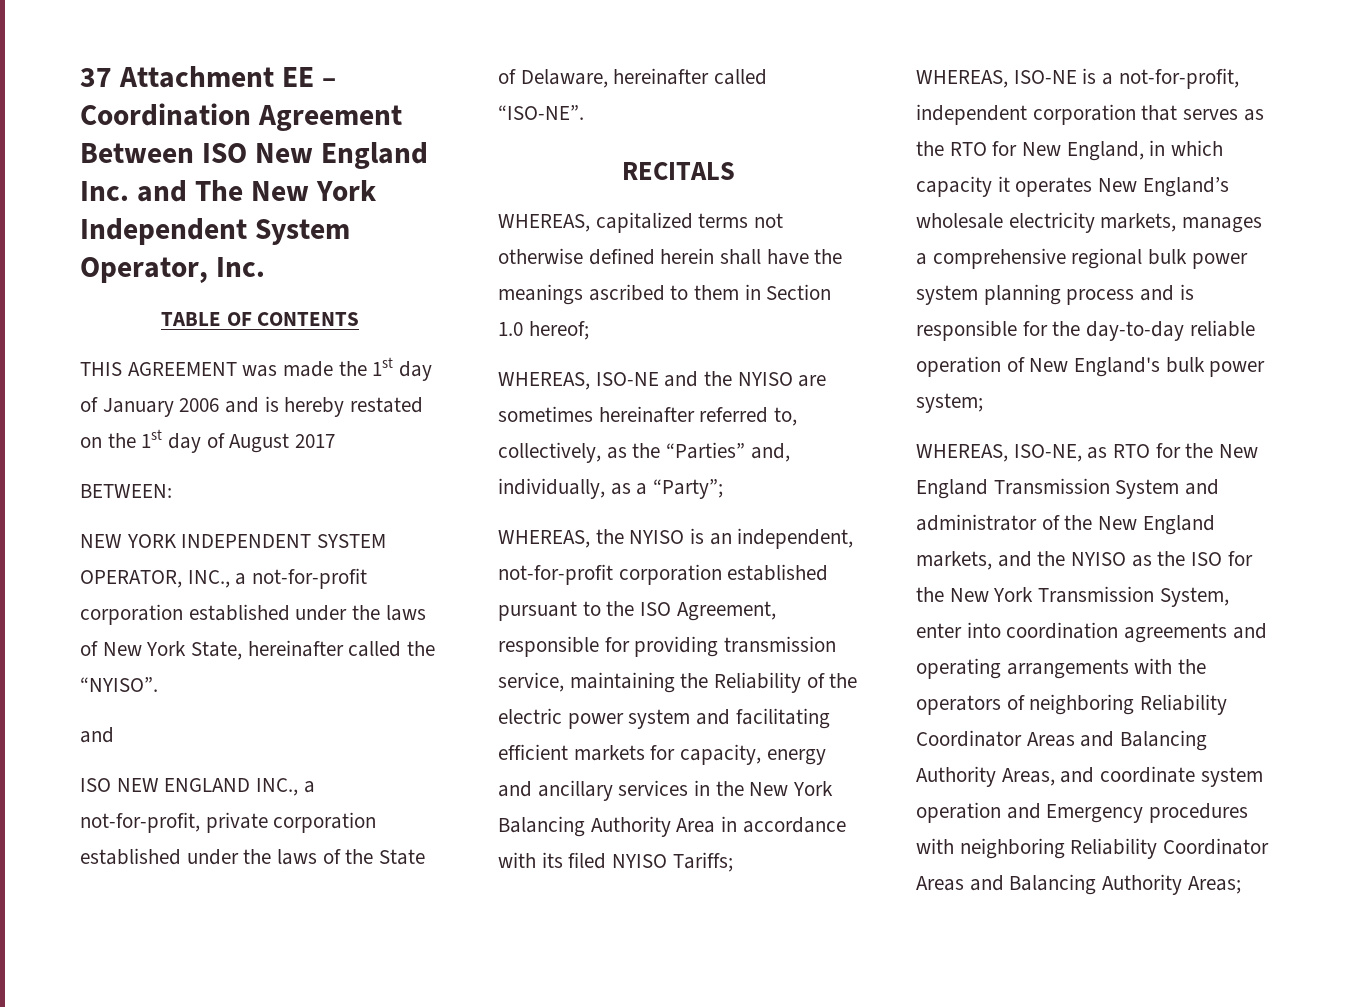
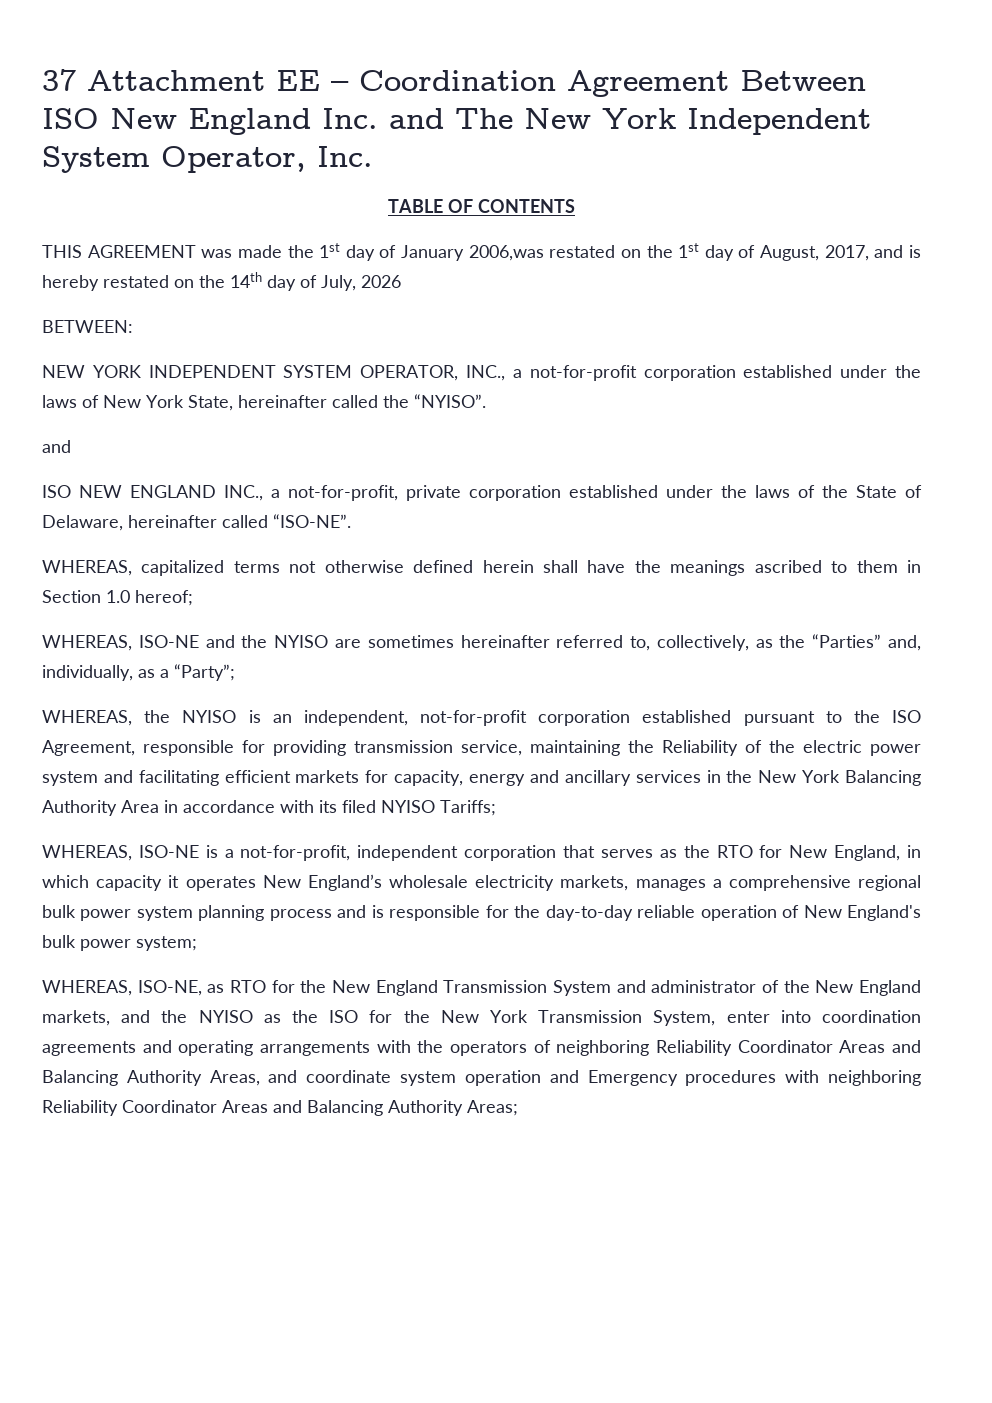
- THIS AGREEMENT was made the 1st day of January 2006 and is hereby restated on the 1st day of August 2017
+ THIS AGREEMENT was made the 1st day of January 2006,was restated on the 1st day of August, 2017, and is hereby restated on the 14th day of July, 2026
- RECITALS

